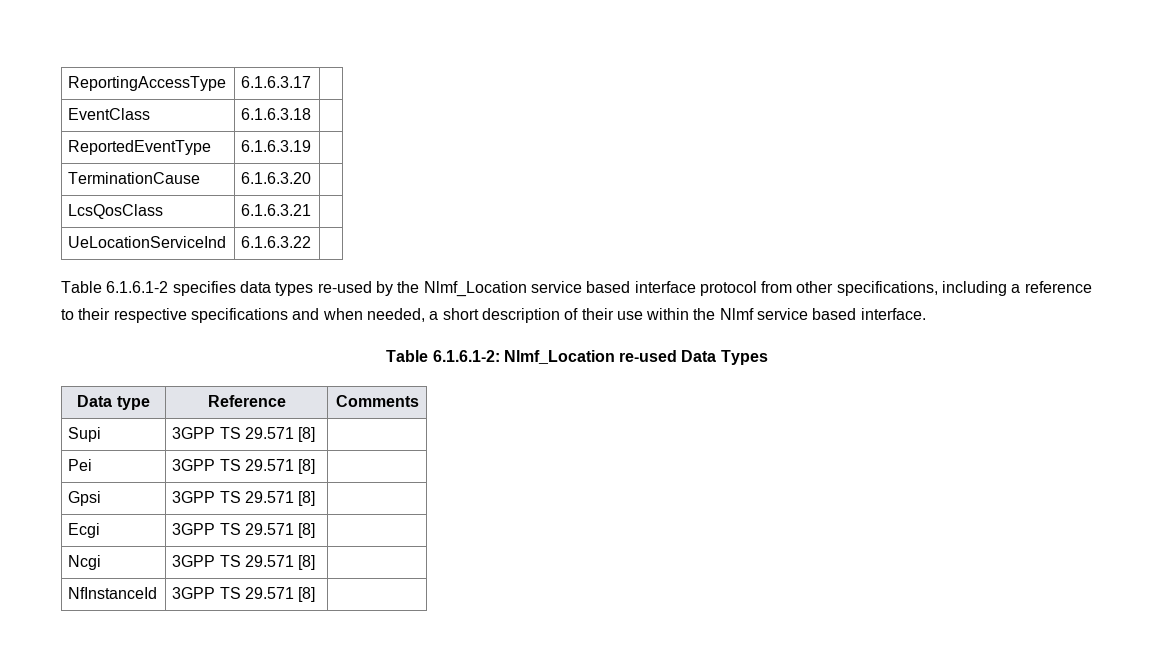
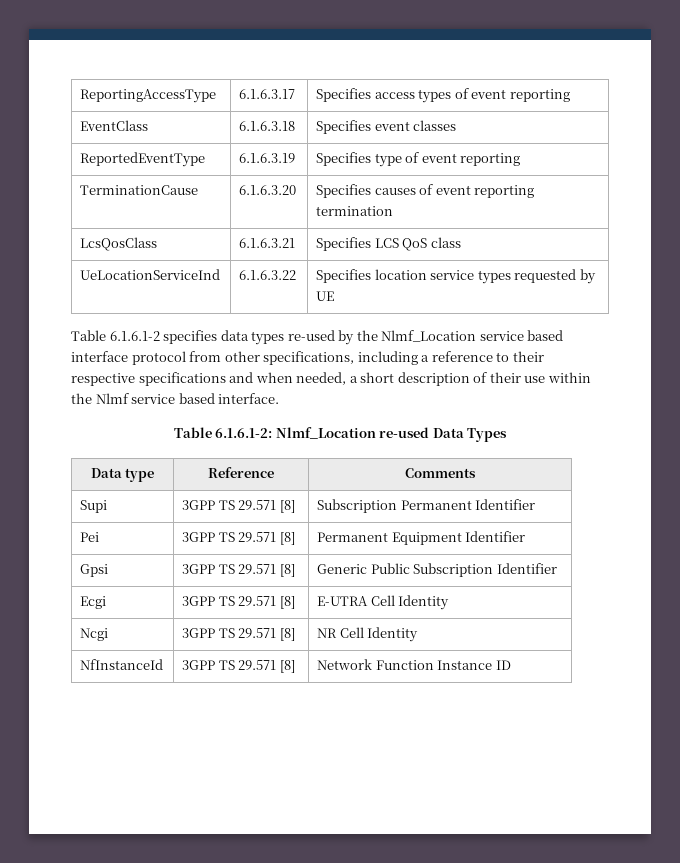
- ReportingAccessType | 6.1.6.3.17 |
+ ReportingAccessType | 6.1.6.3.17 | Specifies access types of event reporting
- EventClass | 6.1.6.3.18 |
+ EventClass | 6.1.6.3.18 | Specifies event classes
- ReportedEventType | 6.1.6.3.19 |
- TerminationCause | 6.1.6.3.20 |
- LcsQosClass | 6.1.6.3.21 |
- UeLocationServiceInd | 6.1.6.3.22 |
+ ReportedEventType | 6.1.6.3.19 | Specifies type of event reporting
+ TerminationCause | 6.1.6.3.20 | Specifies causes of event reporting termination
+ LcsQosClass | 6.1.6.3.21 | Specifies LCS QoS class
+ UeLocationServiceInd | 6.1.6.3.22 | Specifies location service types requested by UE
- Supi | 3GPP TS 29.571 [8] |
+ Supi | 3GPP TS 29.571 [8] | Subscription Permanent Identifier
- Pei | 3GPP TS 29.571 [8] |
+ Pei | 3GPP TS 29.571 [8] | Permanent Equipment Identifier
- Gpsi | 3GPP TS 29.571 [8] |
+ Gpsi | 3GPP TS 29.571 [8] | Generic Public Subscription Identifier
- Ecgi | 3GPP TS 29.571 [8] |
+ Ecgi | 3GPP TS 29.571 [8] | E-UTRA Cell Identity
- Ncgi | 3GPP TS 29.571 [8] |
+ Ncgi | 3GPP TS 29.571 [8] | NR Cell Identity
- NfInstanceId | 3GPP TS 29.571 [8] |
+ NfInstanceId | 3GPP TS 29.571 [8] | Network Function Instance ID

